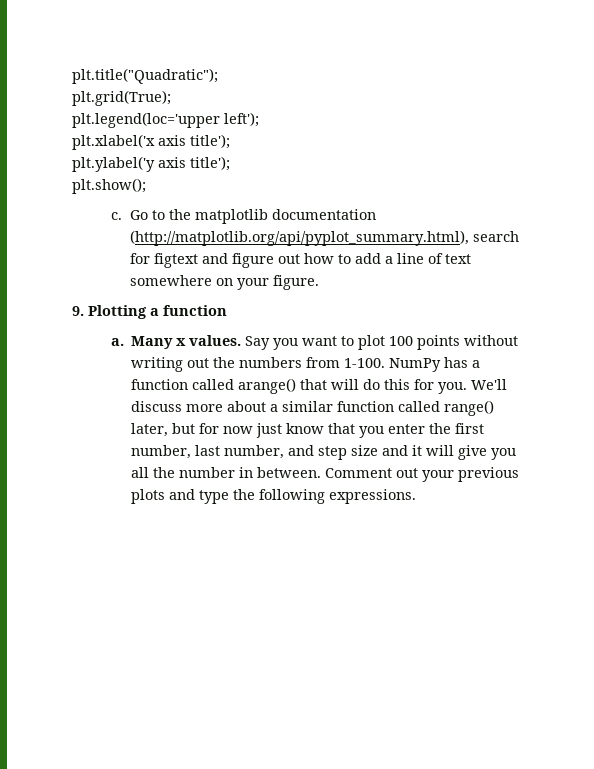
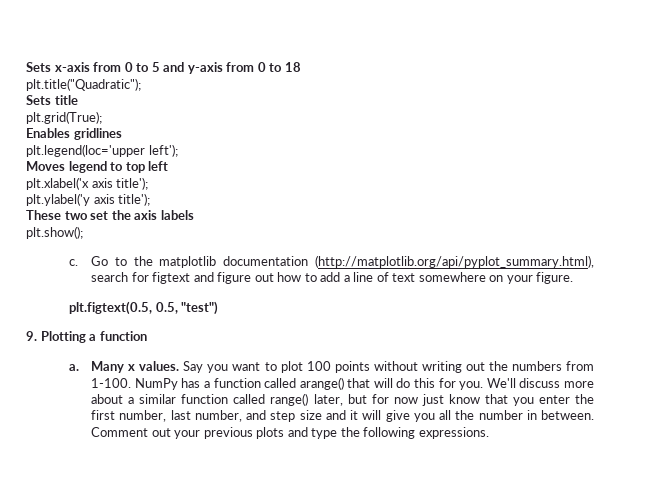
+ Sets x-axis from 0 to 5 and y-axis from 0 to 18
+ Sets title
+ Enables gridlines
+ Moves legend to top left
+ These two set the axis labels
+ plt.figtext(0.5, 0.5, "test")

